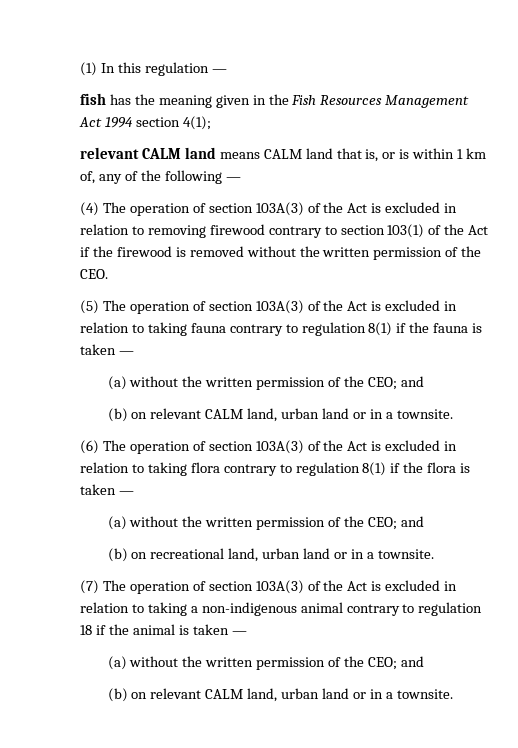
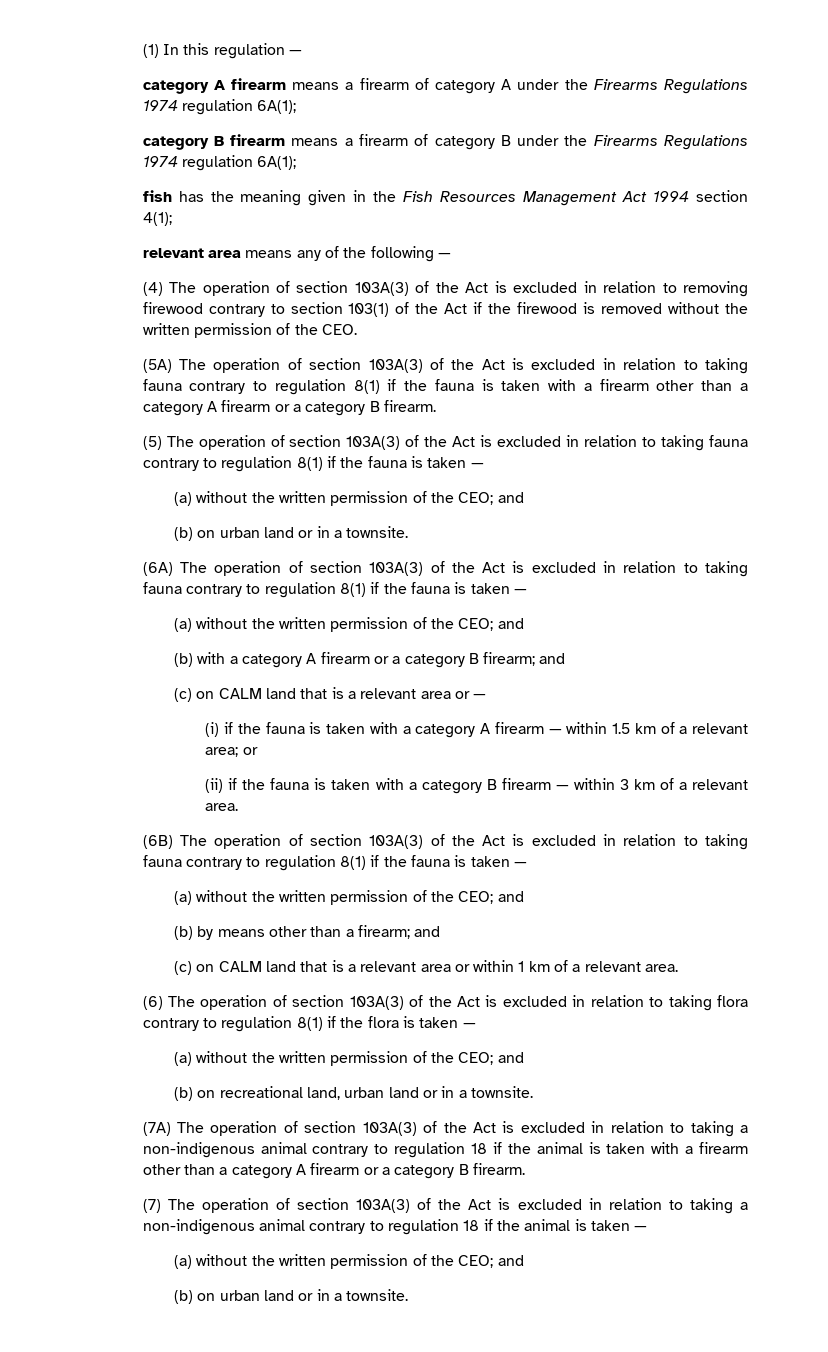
+ category A firearm means a firearm of category A under the Firearms Regulations 1974 regulation 6A(1);
+ category B firearm means a firearm of category B under the Firearms Regulations 1974 regulation 6A(1);
- relevant CALM land means CALM land that is, or is within 1 km of, any of the following —
+ relevant area means any of the following —
+ (5A) The operation of section 103A(3) of the Act is excluded in relation to taking fauna contrary to regulation 8(1) if the fauna is taken with a firearm other than a category A firearm or a category B firearm.
  (5) The operation of section 103A(3) of the Act is excluded in relation to taking fauna contrary to regulation 8(1) if the fauna is taken —
  (a) without the written permission of the CEO; and
- (b) on relevant CALM land, urban land or in a townsite.
+ (b) on urban land or in a townsite.
+ (6A) The operation of section 103A(3) of the Act is excluded in relation to taking fauna contrary to regulation 8(1) if the fauna is taken —
+ (a) without the written permission of the CEO; and
+ (b) with a category A firearm or a category B firearm; and
+ (c) on CALM land that is a relevant area or —
+ (i) if the fauna is taken with a category A firearm — within 1.5 km of a relevant area; or
+ (ii) if the fauna is taken with a category B firearm — within 3 km of a relevant area.
+ (6B) The operation of section 103A(3) of the Act is excluded in relation to taking fauna contrary to regulation 8(1) if the fauna is taken —
+ (a) without the written permission of the CEO; and
+ (b) by means other than a firearm; and
+ (c) on CALM land that is a relevant area or within 1 km of a relevant area.
+ (7A) The operation of section 103A(3) of the Act is excluded in relation to taking a non-indigenous animal contrary to regulation 18 if the animal is taken with a firearm other than a category A firearm or a category B firearm.
  (7) The operation of section 103A(3) of the Act is excluded in relation to taking a non-indigenous animal contrary to regulation 18 if the animal is taken —
  (a) without the written permission of the CEO; and
- (b) on relevant CALM land, urban land or in a townsite.
+ (b) on urban land or in a townsite.

